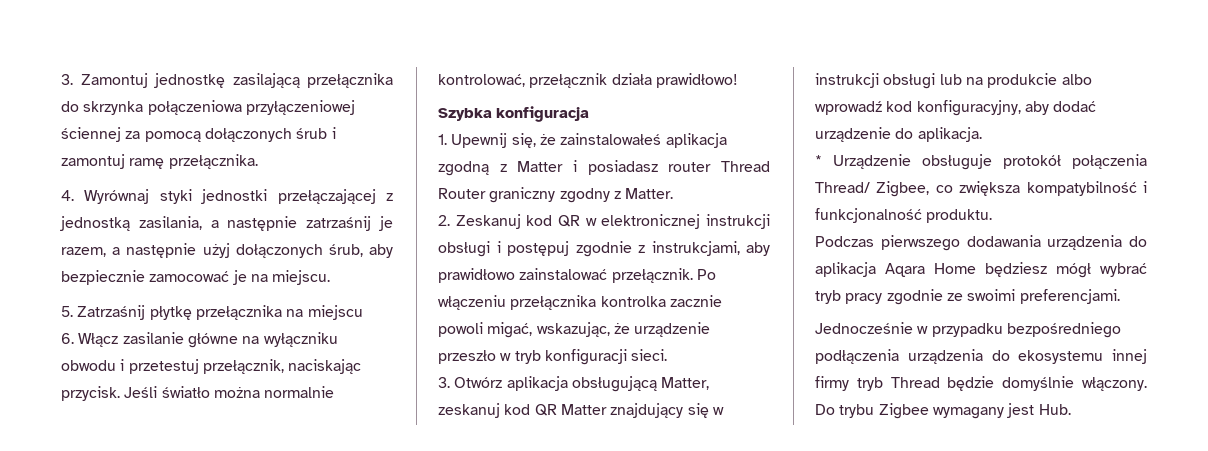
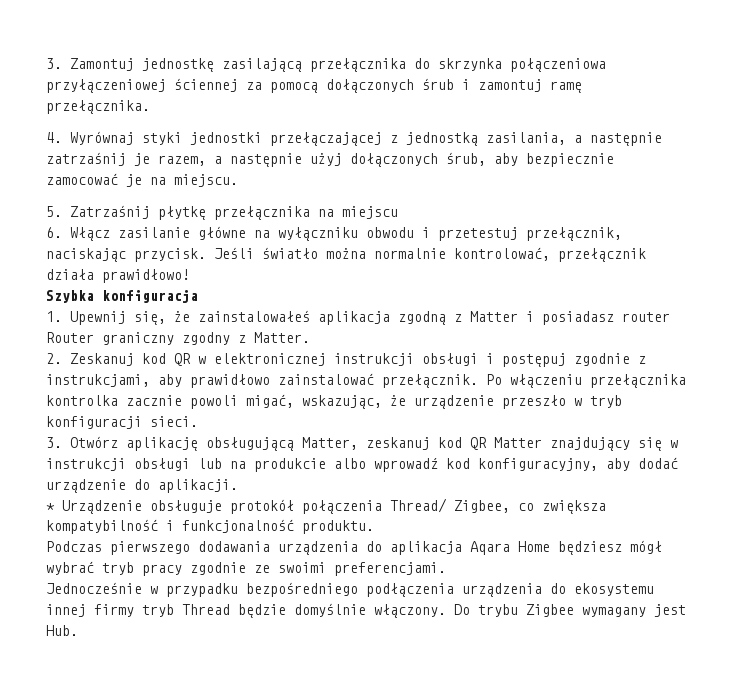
- 1. Upewnij się, że zainstalowałeś aplikacja zgodną z Matter i posiadasz router Thread Router graniczny zgodny z Matter.
+ 1. Upewnij się, że zainstalowałeś aplikacja zgodną z Matter i posiadasz router Router graniczny zgodny z Matter.
- 3. Otwórz aplikacja obsługującą Matter, zeskanuj kod QR Matter znajdujący się w instrukcji obsługi lub na produkcie albo wprowadź kod konfiguracyjny, aby dodać urządzenie do aplikacja.
+ 3. Otwórz aplikację obsługującą Matter, zeskanuj kod QR Matter znajdujący się w instrukcji obsługi lub na produkcie albo wprowadź kod konfiguracyjny, aby dodać urządzenie do aplikacji.

